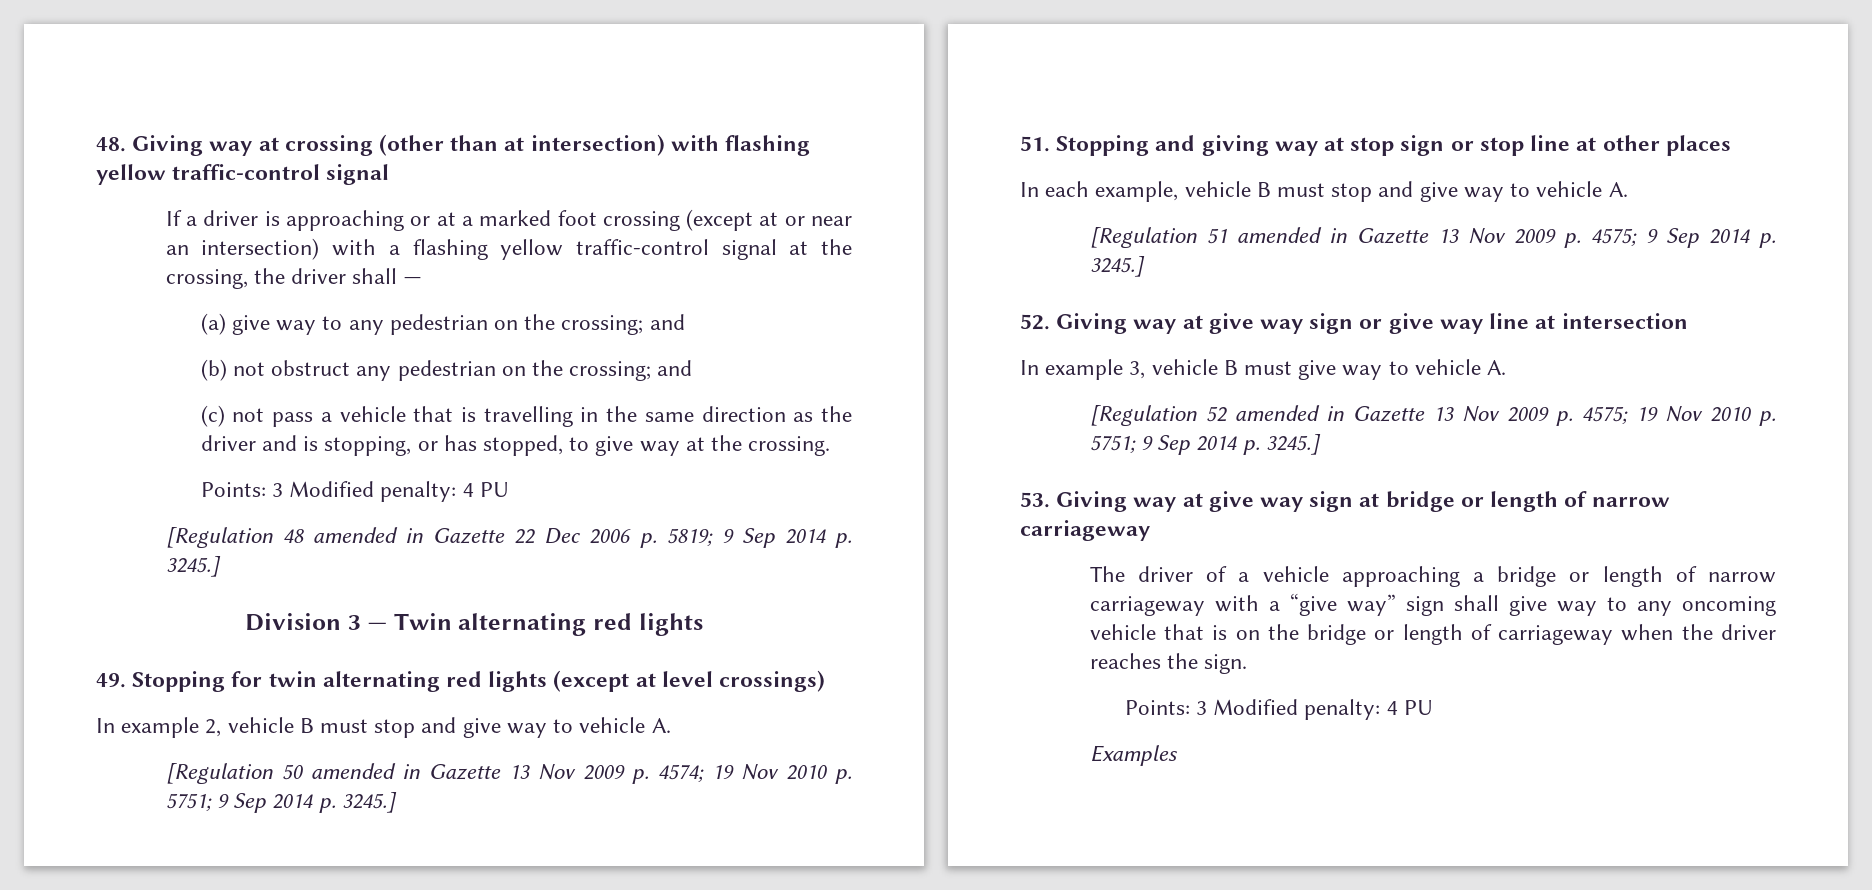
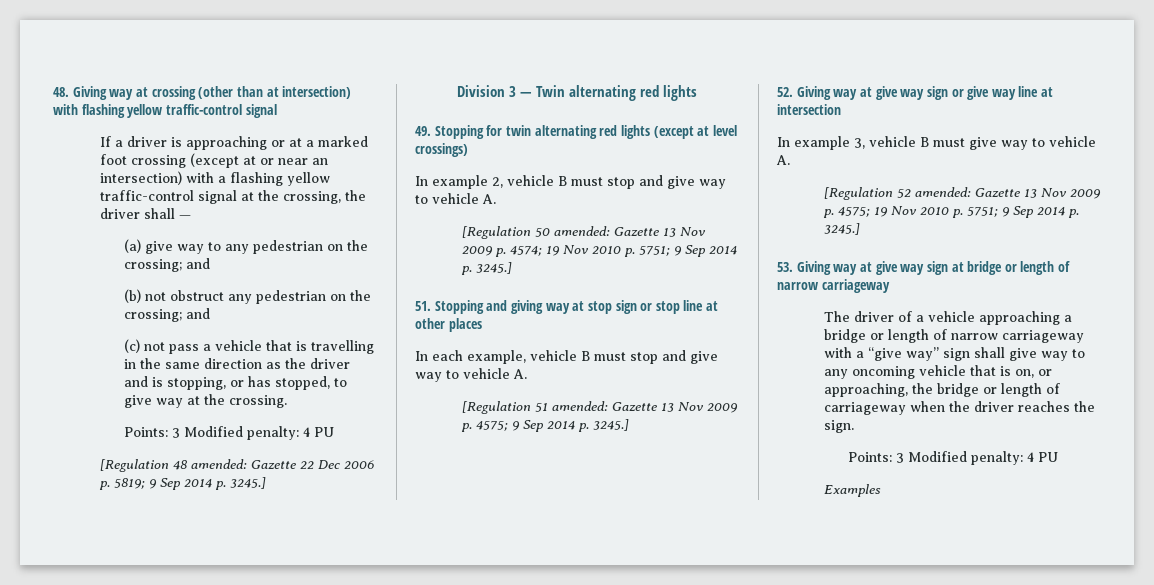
- [Regulation 48 amended in Gazette 22 Dec 2006 p. 5819; 9 Sep 2014 p. 3245.]
+ [Regulation 48 amended: Gazette 22 Dec 2006 p. 5819; 9 Sep 2014 p. 3245.]
- [Regulation 50 amended in Gazette 13 Nov 2009 p. 4574; 19 Nov 2010 p. 5751; 9 Sep 2014 p. 3245.]
+ [Regulation 50 amended: Gazette 13 Nov 2009 p. 4574; 19 Nov 2010 p. 5751; 9 Sep 2014 p. 3245.]
- [Regulation 51 amended in Gazette 13 Nov 2009 p. 4575; 9 Sep 2014 p. 3245.]
+ [Regulation 51 amended: Gazette 13 Nov 2009 p. 4575; 9 Sep 2014 p. 3245.]
- [Regulation 52 amended in Gazette 13 Nov 2009 p. 4575; 19 Nov 2010 p. 5751; 9 Sep 2014 p. 3245.]
+ [Regulation 52 amended: Gazette 13 Nov 2009 p. 4575; 19 Nov 2010 p. 5751; 9 Sep 2014 p. 3245.]
- The driver of a vehicle approaching a bridge or length of narrow carriageway with a “give way” sign shall give way to any oncoming vehicle that is on the bridge or length of carriageway when the driver reaches the sign.
+ The driver of a vehicle approaching a bridge or length of narrow carriageway with a “give way” sign shall give way to any oncoming vehicle that is on, or approaching, the bridge or length of carriageway when the driver reaches the sign.

